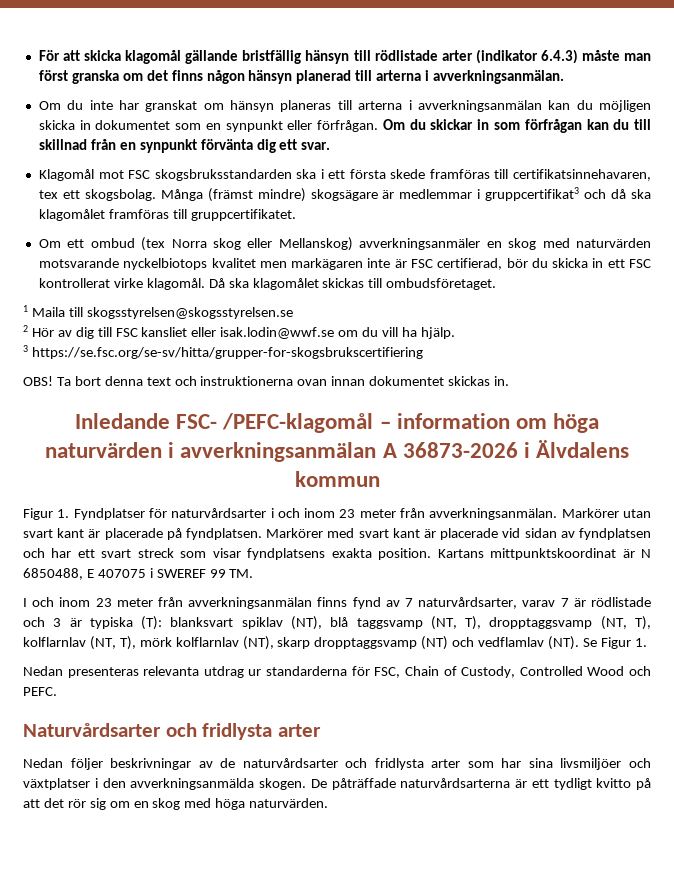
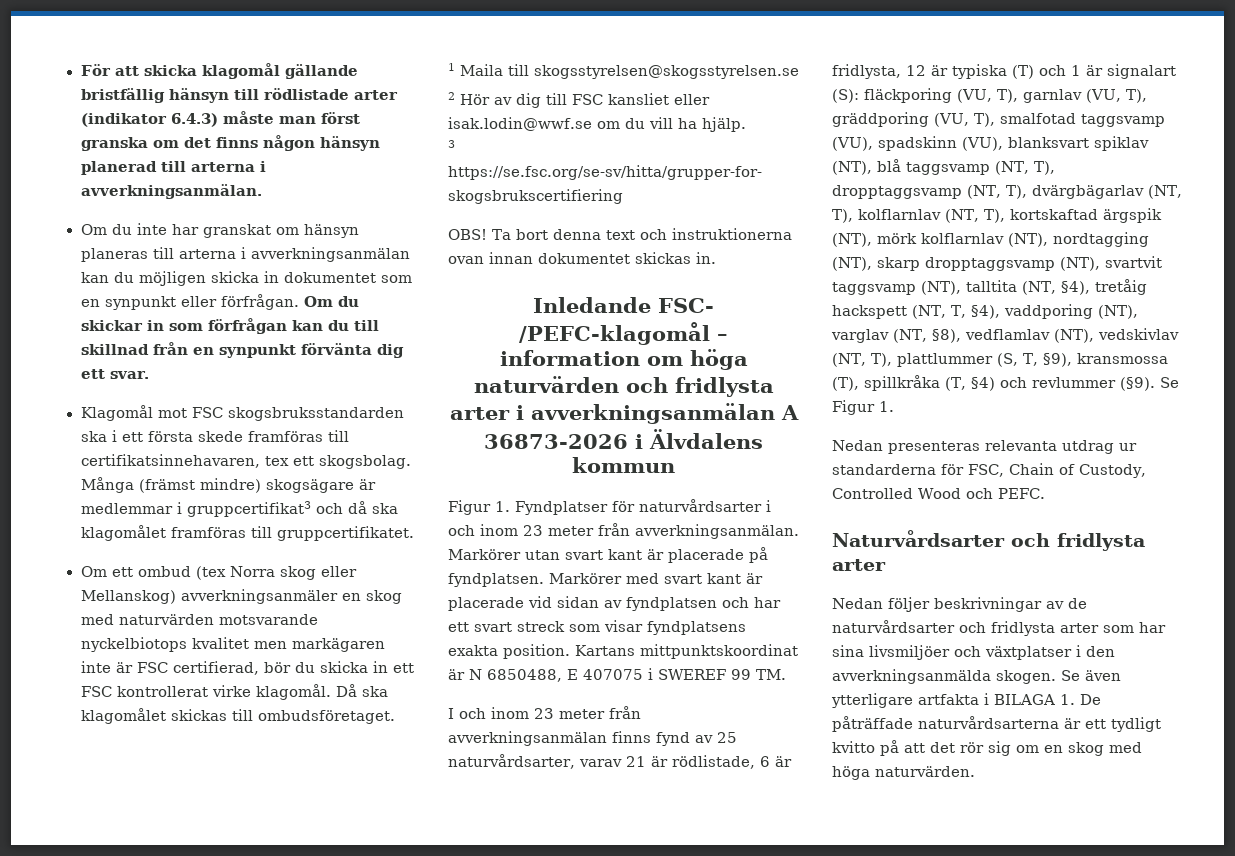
- Inledande FSC- /PEFC-klagomål – information om höga naturvärden i avverkningsanmälan A 36873-2026 i Älvdalens kommun
+ Inledande FSC- /PEFC-klagomål – information om höga naturvärden och fridlysta arter i avverkningsanmälan A 36873-2026 i Älvdalens kommun
- I och inom 23 meter från avverkningsanmälan finns fynd av 7 naturvårdsarter, varav 7 är rödlistade och 3 är typiska (T): blanksvart spiklav (NT), blå taggsvamp (NT, T), dropptaggsvamp (NT, T), kolflarnlav (NT, T), mörk kolflarnlav (NT), skarp dropptaggsvamp (NT) och vedflamlav (NT). Se Figur 1.
+ I och inom 23 meter från avverkningsanmälan finns fynd av 25 naturvårdsarter, varav 21 är rödlistade, 6 är fridlysta, 12 är typiska (T) och 1 är signalart (S): fläckporing (VU, T), garnlav (VU, T), gräddporing (VU, T), smalfotad taggsvamp (VU), spadskinn (VU), blanksvart spiklav (NT), blå taggsvamp (NT, T), dropptaggsvamp (NT, T), dvärgbägarlav (NT, T), kolflarnlav (NT, T), kortskaftad ärgspik (NT), mörk kolflarnlav (NT), nordtagging (NT), skarp dropptaggsvamp (NT), svartvit taggsvamp (NT), talltita (NT, §4), tretåig hackspett (NT, T, §4), vaddporing (NT), varglav (NT, §8), vedflamlav (NT), vedskivlav (NT, T), plattlummer (S, T, §9), kransmossa (T), spillkråka (T, §4) och revlummer (§9). Se Figur 1.
- De påträffade naturvårdsarterna är ett tydligt kvitto på att det rör sig om en skog med höga naturvärden.
+ Se även ytterligare artfakta i BILAGA 1. De påträffade naturvårdsarterna är ett tydligt kvitto på att det rör sig om en skog med höga naturvärden.

